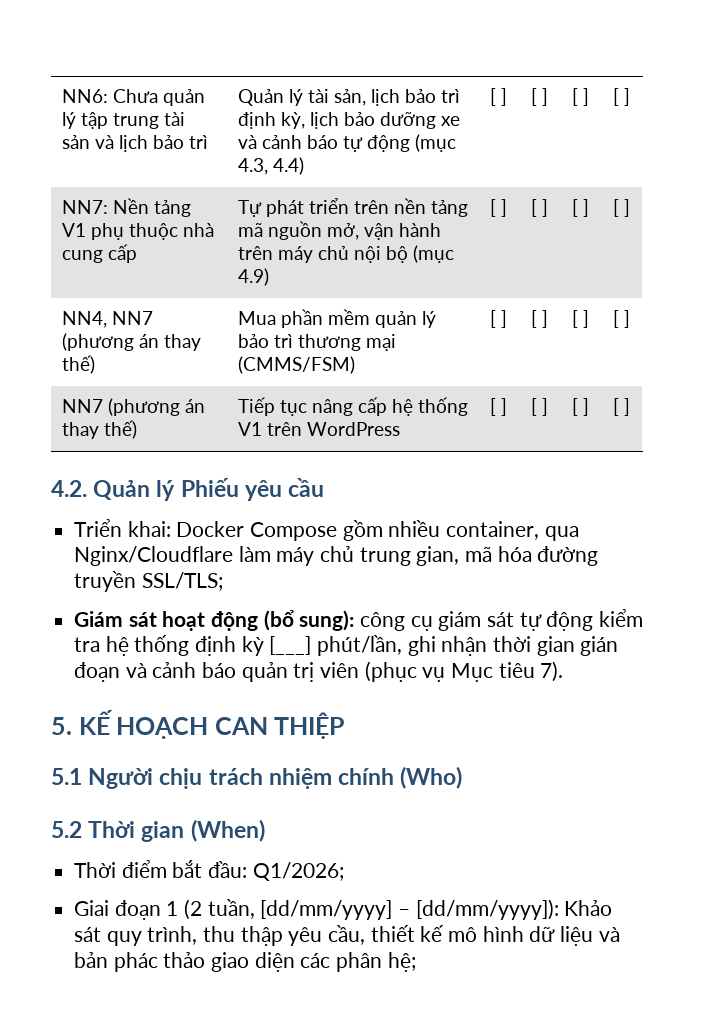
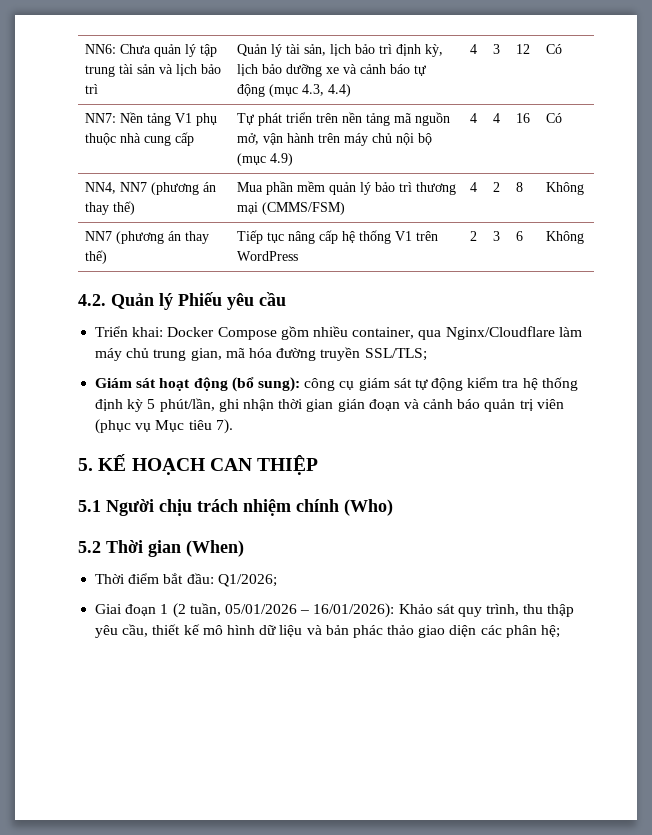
- Quản lý tài sản, lịch bảo trì định kỳ, lịch bảo dưỡng xe và cảnh báo tự động (mục 4.3, 4.4) | [ ] | [ ] | [ ] | [ ]
+ Quản lý tài sản, lịch bảo trì định kỳ, lịch bảo dưỡng xe và cảnh báo tự động (mục 4.3, 4.4) | 4 | 3 | 12 | Có
- NN7: Nền tảng V1 phụ thuộc nhà cung cấp | Tự phát triển trên nền tảng mã nguồn mở, vận hành trên máy chủ nội bộ (mục 4.9) | [ ] | [ ] | [ ] | [ ]
+ NN7: Nền tảng V1 phụ thuộc nhà cung cấp | Tự phát triển trên nền tảng mã nguồn mở, vận hành trên máy chủ nội bộ (mục 4.9) | 4 | 4 | 16 | Có
- NN4, NN7 (phương án thay thế) | Mua phần mềm quản lý bảo trì thương mại (CMMS/FSM) | [ ] | [ ] | [ ] | [ ]
+ NN4, NN7 (phương án thay thế) | Mua phần mềm quản lý bảo trì thương mại (CMMS/FSM) | 4 | 2 | 8 | Không
- NN7 (phương án thay thế) | Tiếp tục nâng cấp hệ thống V1 trên WordPress | [ ] | [ ] | [ ] | [ ]
+ NN7 (phương án thay thế) | Tiếp tục nâng cấp hệ thống V1 trên WordPress | 2 | 3 | 6 | Không
- Giám sát hoạt động (bổ sung): công cụ giám sát tự động kiểm tra hệ thống định kỳ [___] phút/lần, ghi nhận thời gian gián đoạn và cảnh báo quản trị viên (phục vụ Mục tiêu 7).
+ Giám sát hoạt động (bổ sung): công cụ giám sát tự động kiểm tra hệ thống định kỳ 5 phút/lần, ghi nhận thời gian gián đoạn và cảnh báo quản trị viên (phục vụ Mục tiêu 7).
- Giai đoạn 1 (2 tuần, [dd/mm/yyyy] – [dd/mm/yyyy]): Khảo sát quy trình, thu thập yêu cầu, thiết kế mô hình dữ liệu và bản phác thảo giao diện các phân hệ;
+ Giai đoạn 1 (2 tuần, 05/01/2026 – 16/01/2026): Khảo sát quy trình, thu thập yêu cầu, thiết kế mô hình dữ liệu và bản phác thảo giao diện các phân hệ;

